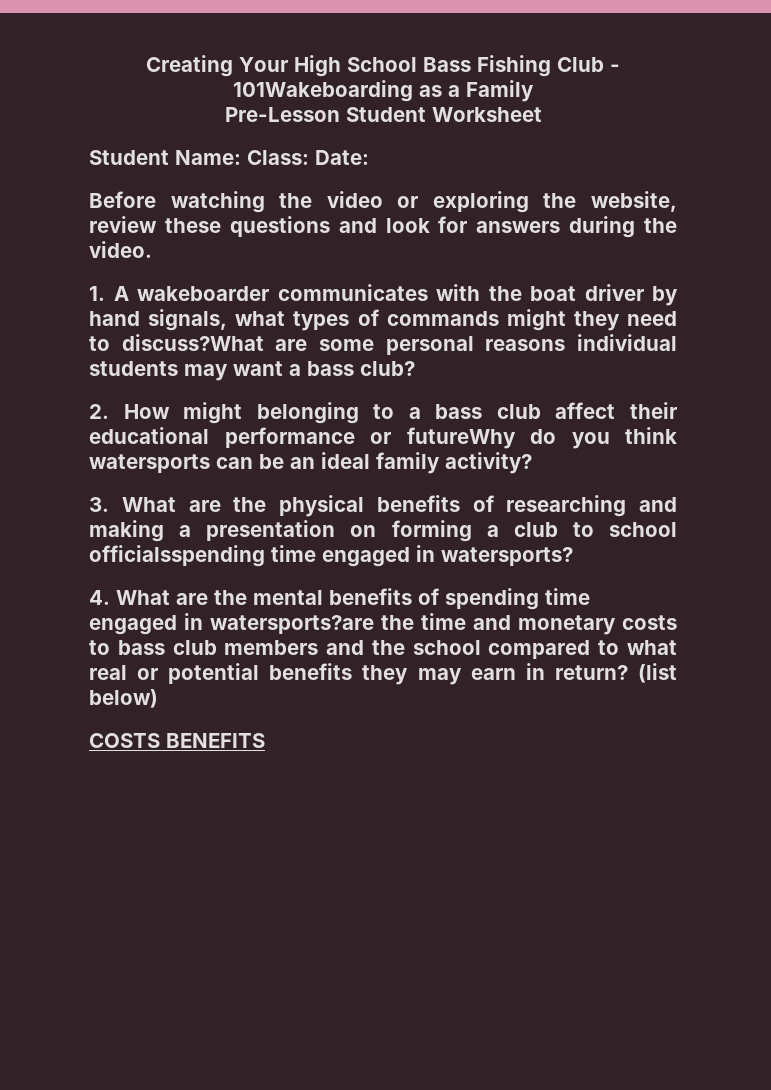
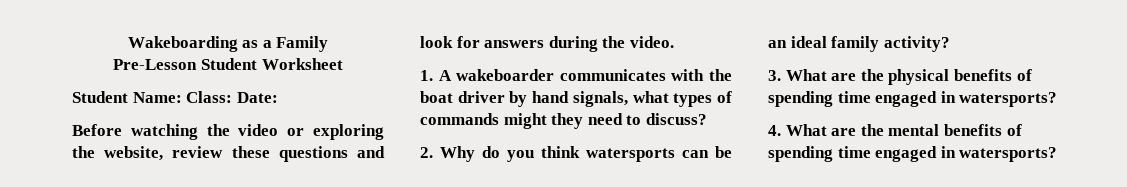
- Creating Your High School Bass Fishing Club - 101Wakeboarding as a Family
+ Wakeboarding as a Family
- 1. A wakeboarder communicates with the boat driver by hand signals, what types of commands might they need to discuss?What are some personal reasons individual students may want a bass club?
- 2. How might belonging to a bass club affect their educational performance or futureWhy do you think watersports can be an ideal family activity?
+ 1. A wakeboarder communicates with the boat driver by hand signals, what types of commands might they need to discuss?
+ 2. Why do you think watersports can be an ideal family activity?
- 3. What are the physical benefits of researching and making a presentation on forming a club to school officialsspending time engaged in watersports?
+ 3. What are the physical benefits of spending time engaged in watersports?
- 4. What are the mental benefits of spending time engaged in watersports?are the time and monetary costs to bass club members and the school compared to what real or potential benefits they may earn in return? (list below)
- COSTS BENEFITS
+ 4. What are the mental benefits of spending time engaged in watersports?

